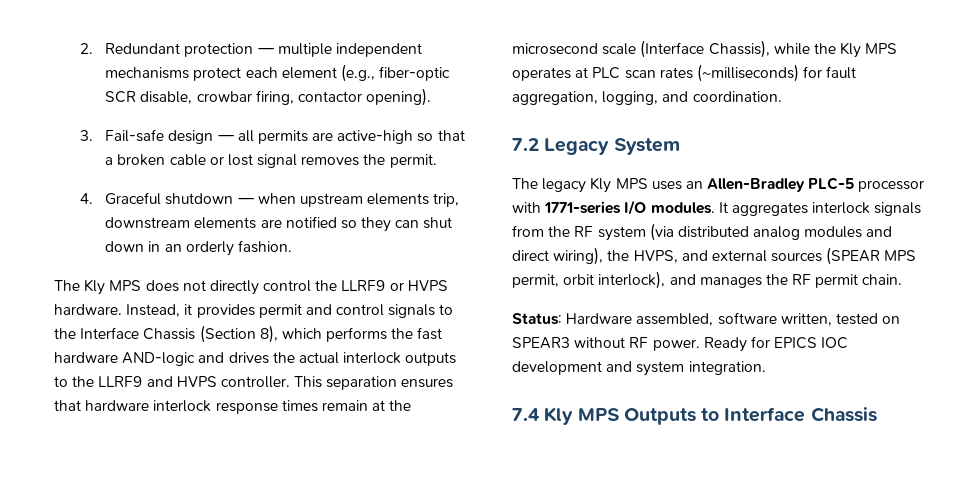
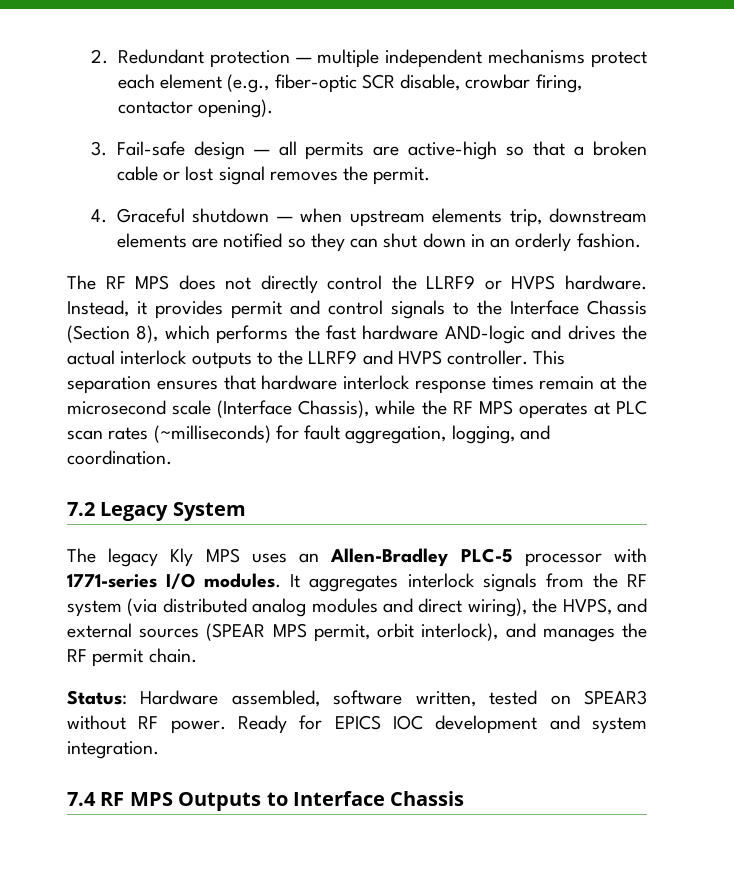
- The Kly MPS does not directly control the LLRF9 or HVPS hardware.
+ The RF MPS does not directly control the LLRF9 or HVPS hardware.
- This separation ensures that hardware interlock response times remain at the microsecond scale (Interface Chassis), while the Kly MPS operates at PLC scan rates (~milliseconds) for fault aggregation, logging, and coordination.
+ This separation ensures that hardware interlock response times remain at the microsecond scale (Interface Chassis), while the RF MPS operates at PLC scan rates (~milliseconds) for fault aggregation, logging, and coordination.
- 7.4 Kly MPS Outputs to Interface Chassis
+ 7.4 RF MPS Outputs to Interface Chassis

